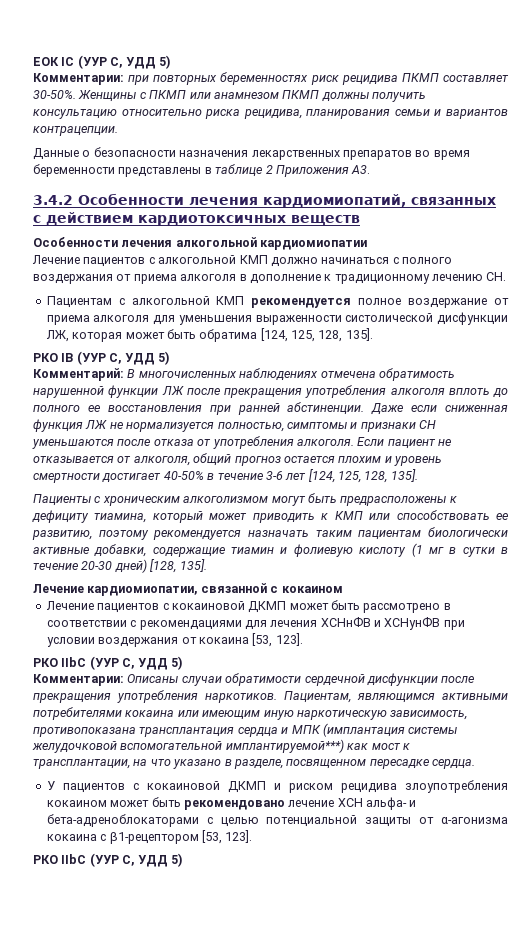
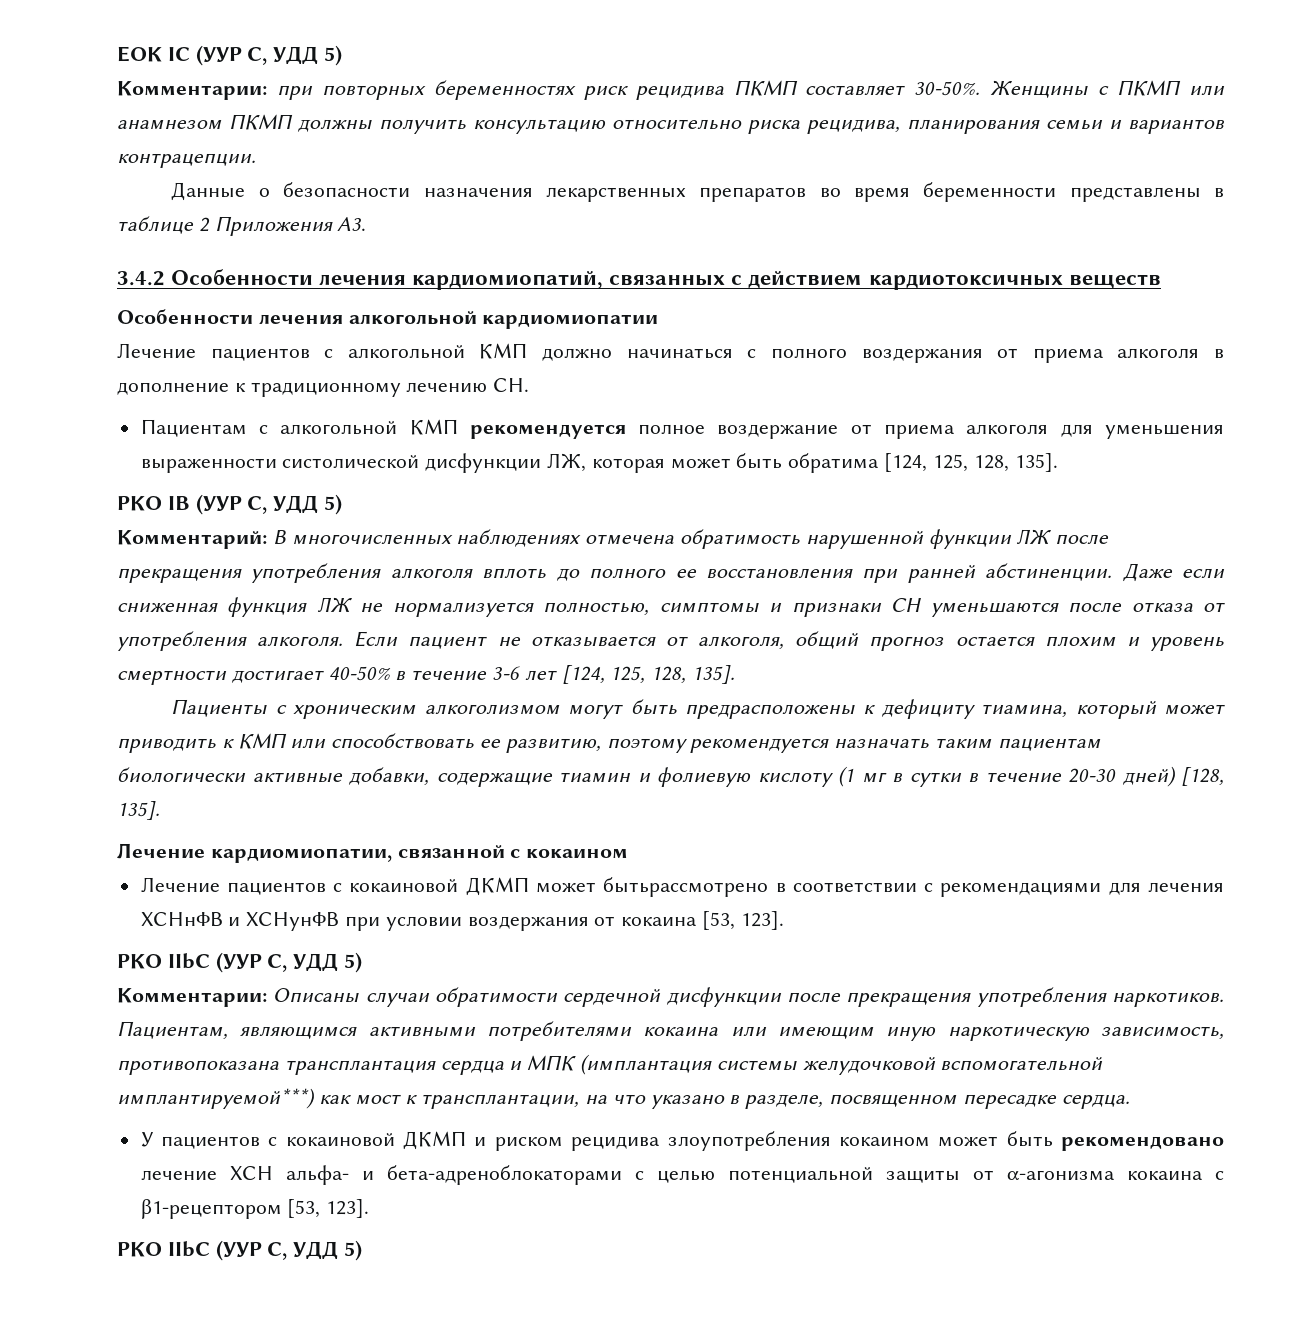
- Лечение пациентов с кокаиновой ДКМП может быть рассмотрено в соответствии с рекомендациями для лечения ХСНнФВ и ХСНунФВ при условии воздержания от кокаина [53, 123].
+ Лечение пациентов с кокаиновой ДКМП может бытьрассмотрено в соответствии с рекомендациями для лечения ХСНнФВ и ХСНунФВ при условии воздержания от кокаина [53, 123].

